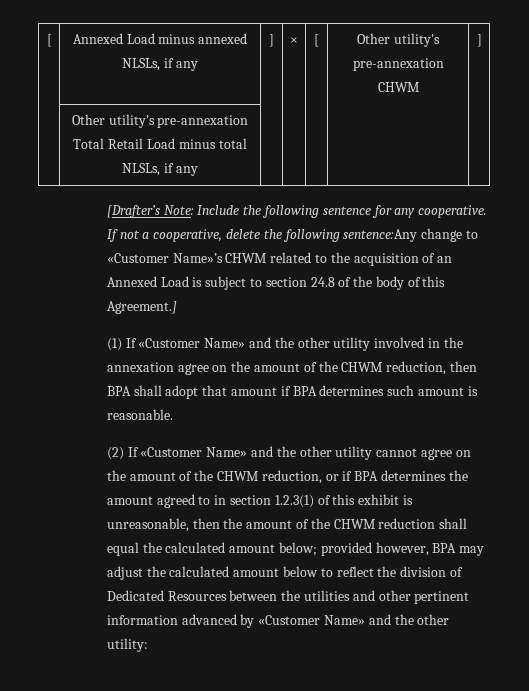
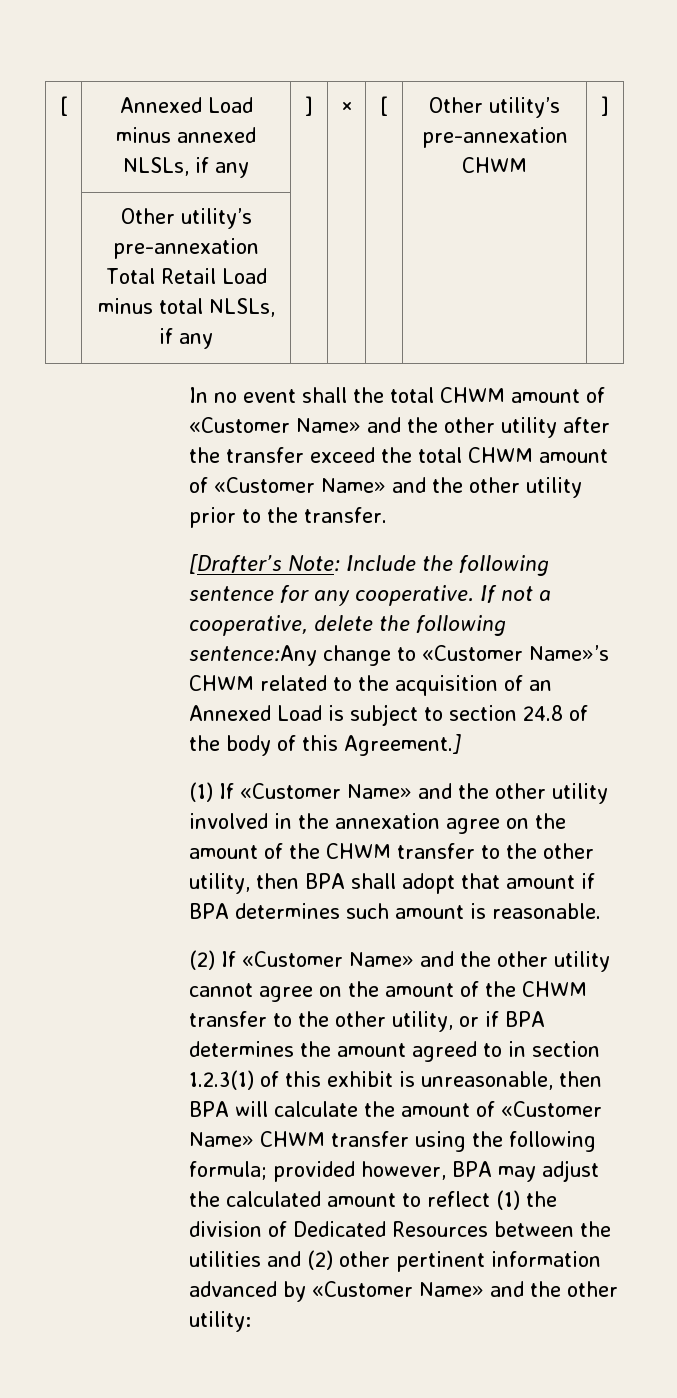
+ In no event shall the total CHWM amount of «Customer Name» and the other utility after the transfer exceed the total CHWM amount of «Customer Name» and the other utility prior to the transfer.
- (1) If «Customer Name» and the other utility involved in the annexation agree on the amount of the CHWM reduction, then BPA shall adopt that amount if BPA determines such amount is reasonable.
+ (1) If «Customer Name» and the other utility involved in the annexation agree on the amount of the CHWM transfer to the other utility, then BPA shall adopt that amount if BPA determines such amount is reasonable.
- (2) If «Customer Name» and the other utility cannot agree on the amount of the CHWM reduction, or if BPA determines the amount agreed to in section 1.2.3(1) of this exhibit is unreasonable, then the amount of the CHWM reduction shall equal the calculated amount below;
+ (2) If «Customer Name» and the other utility cannot agree on the amount of the CHWM transfer to the other utility, or if BPA determines the amount agreed to in section 1.2.3(1) of this exhibit is unreasonable, then BPA will calculate the amount of «Customer Name» CHWM transfer using the following formula;
- provided however, BPA may adjust the calculated amount below to reflect the division of Dedicated Resources between the utilities and other pertinent information advanced by «Customer Name» and the other utility:
+ provided however, BPA may adjust the calculated amount to reflect (1) the division of Dedicated Resources between the utilities and (2) other pertinent information advanced by «Customer Name» and the other utility:

